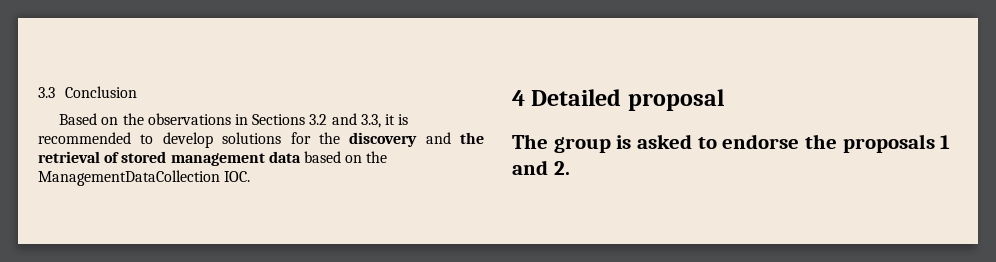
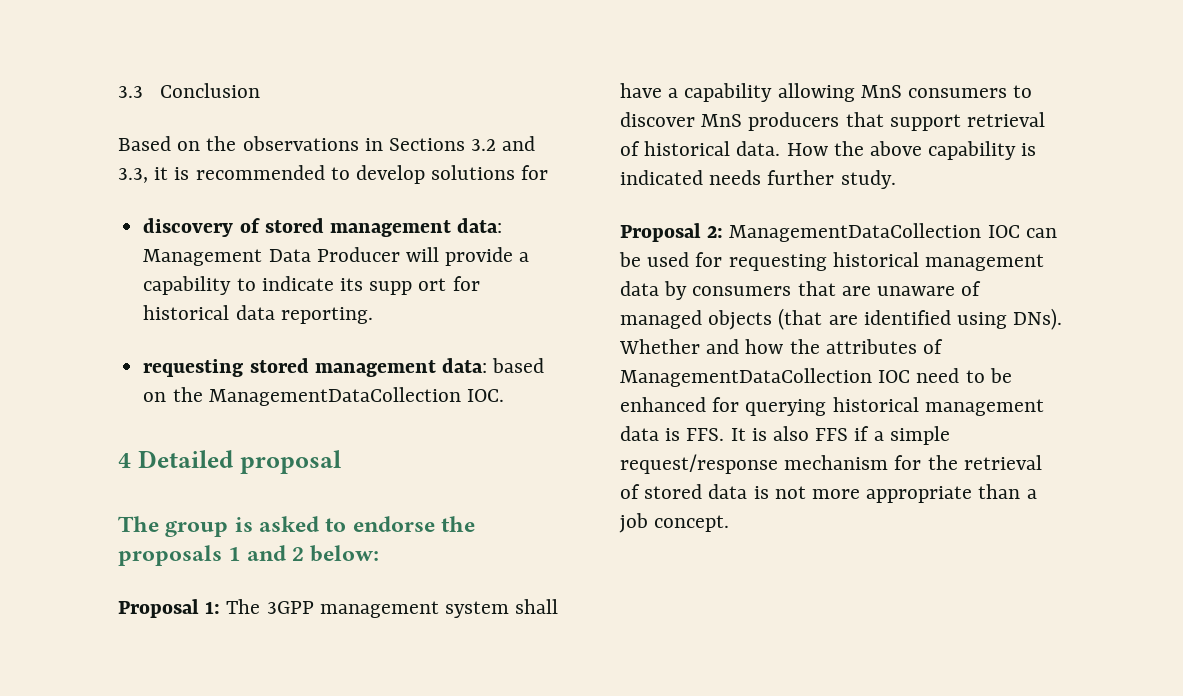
- Based on the observations in Sections 3.2 and 3.3, it is recommended to develop solutions for the discovery and the retrieval of stored management data based on the ManagementDataCollection IOC.
+ Based on the observations in Sections 3.2 and 3.3, it is recommended to develop solutions for
+ discovery of stored management data: Management Data Producer will provide a capability to indicate its supp ort for historical data reporting.
+ requesting stored management data: based on the ManagementDataCollection IOC.
- The group is asked to endorse the proposals 1 and 2.
+ The group is asked to endorse the proposals 1 and 2 below:
+ Proposal 1: The 3GPP management system shall have a capability allowing MnS consumers to discover MnS producers that support retrieval of historical data. How the above capability is indicated needs further study.
+ Proposal 2: ManagementDataCollection IOC can be used for requesting historical management data by consumers that are unaware of managed objects (that are identified using DNs). Whether and how the attributes of ManagementDataCollection IOC need to be enhanced for querying historical management data is FFS. It is also FFS if a simple request/response mechanism for the retrieval of stored data is not more appropriate than a job concept.

